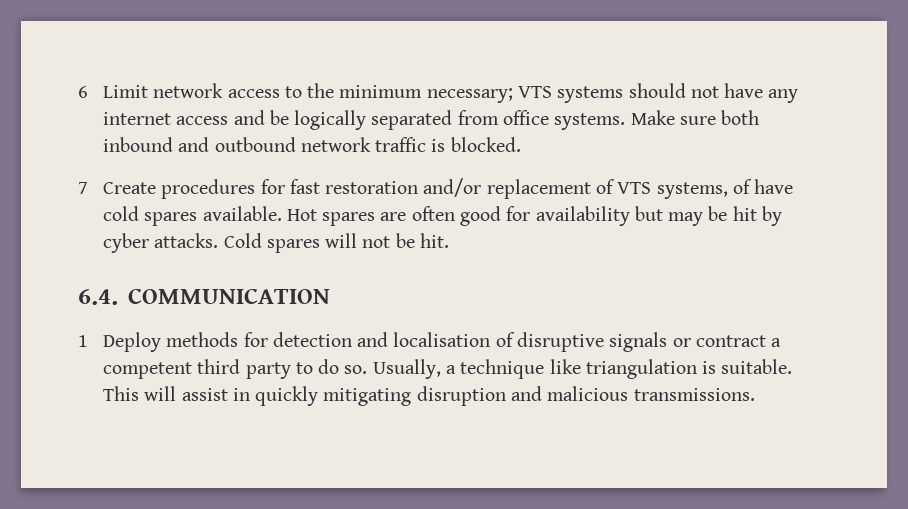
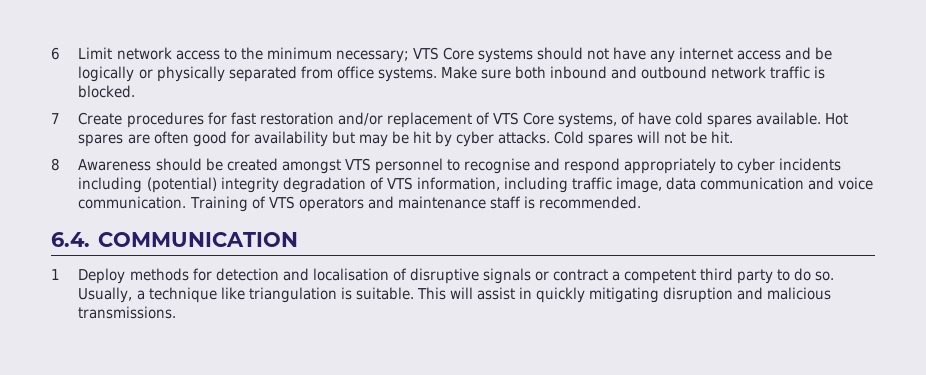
- 6 Limit network access to the minimum necessary; VTS systems should not have any internet access and be logically separated from office systems.
+ 6 Limit network access to the minimum necessary; VTS Core systems should not have any internet access and be logically or physically separated from office systems.
- 7 Create procedures for fast restoration and/or replacement of VTS systems, of have cold spares available.
+ 7 Create procedures for fast restoration and/or replacement of VTS Core systems, of have cold spares available.
+ 8 Awareness should be created amongst VTS personnel to recognise and respond appropriately to cyber incidents including (potential) integrity degradation of VTS information, including traffic image, data communication and voice communication. Training of VTS operators and maintenance staff is recommended.

